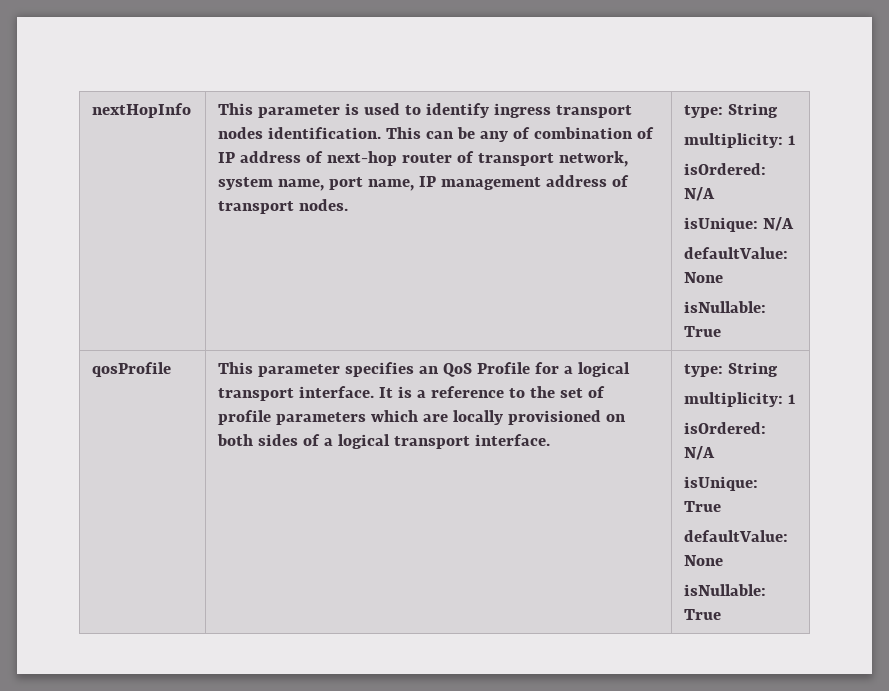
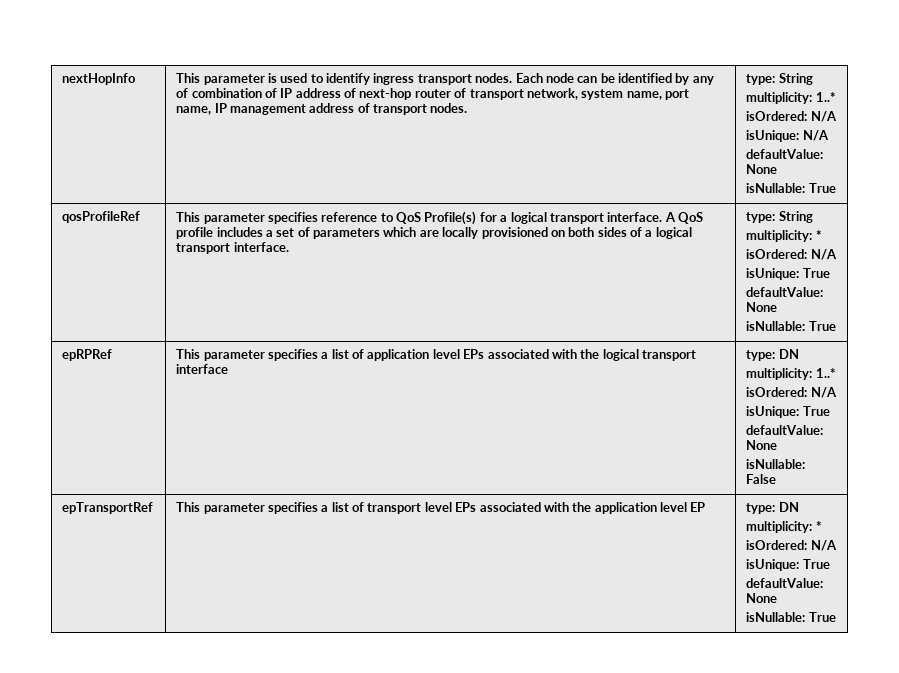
- This parameter is used to identify ingress transport nodes identification. This can be any of combination of IP address of next-hop router of transport network, system name, port name, IP management address of transport nodes. | type: String
- multiplicity: 1
+ This parameter is used to identify ingress transport nodes. Each node can be identified by any of combination of IP address of next-hop router of transport network, system name, port name, IP management address of transport nodes. | type: String
+ multiplicity: 1..*
- qosProfile | This parameter specifies an QoS Profile for a logical transport interface.
+ qosProfileRef | This parameter specifies reference to QoS Profile(s) for a logical transport interface.
- It is a reference to the set of profile parameters which are locally provisioned on both sides of a logical transport interface. | type: String
- multiplicity: 1
+ A QoS profile includes a set of parameters which are locally provisioned on both sides of a logical transport interface. | type: String
+ multiplicity: *
+ isOrdered: N/A
+ isUnique: True
+ defaultValue: None
+ isNullable: True
+ epRPRef | This parameter specifies a list of application level EPs associated with the logical transport interface | type: DN
+ multiplicity: 1..*
+ isOrdered: N/A
+ isUnique: True
+ defaultValue: None
+ isNullable: False
+ epTransportRef | This parameter specifies a list of transport level EPs associated with the application level EP | type: DN
+ multiplicity: *

